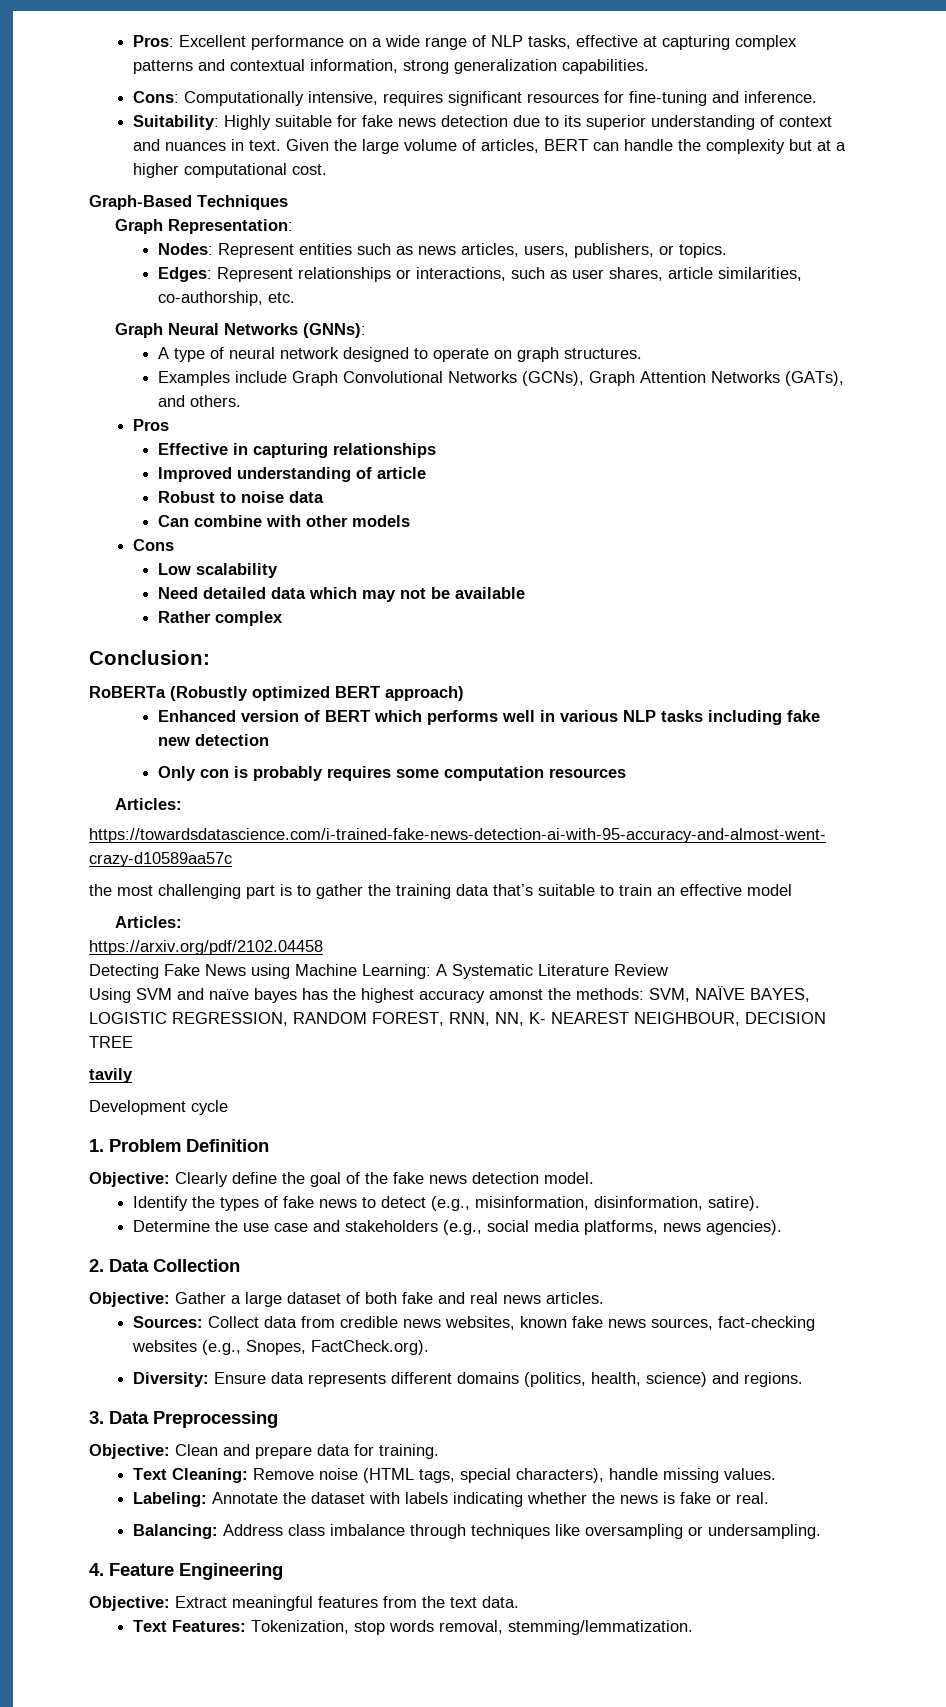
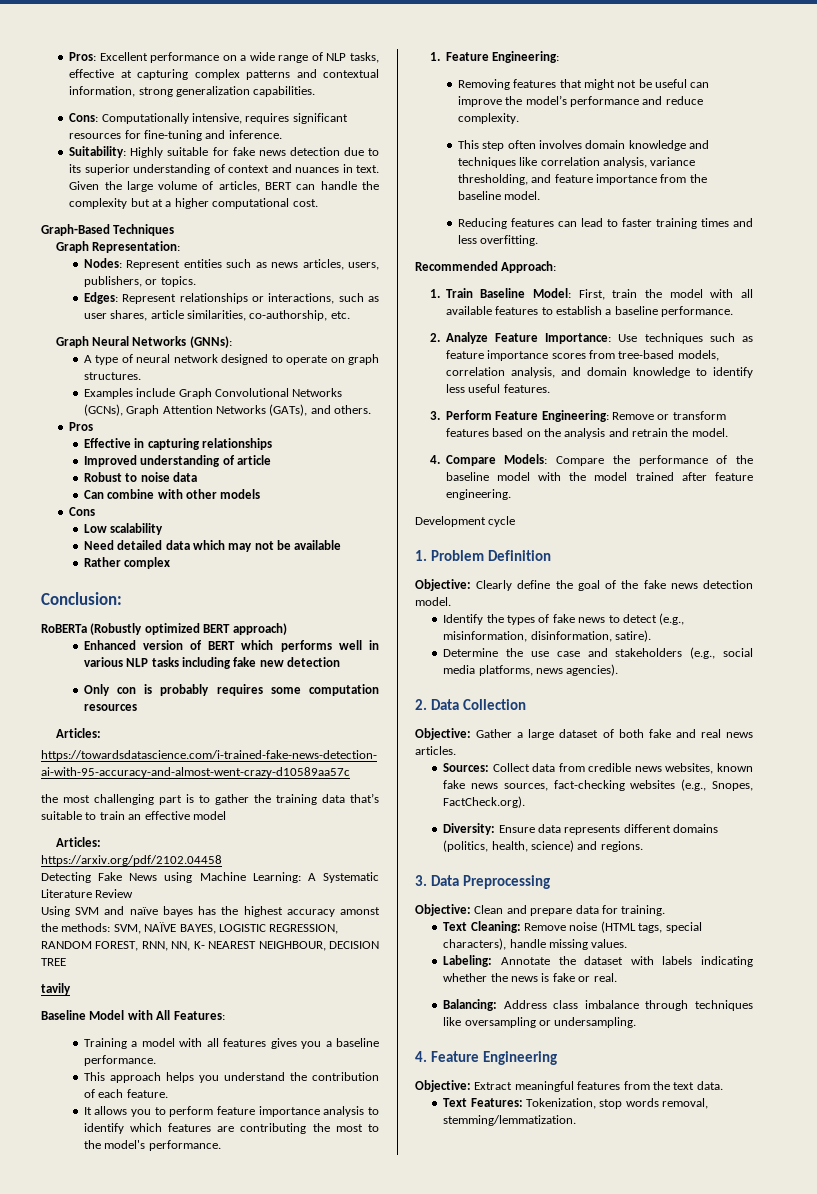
+ Baseline Model with All Features:
+ Training a model with all features gives you a baseline performance.
+ This approach helps you understand the contribution of each feature.
+ It allows you to perform feature importance analysis to identify which features are contributing the most to the model's performance.
+ 1. Feature Engineering:
+ Removing features that might not be useful can improve the model’s performance and reduce complexity.
+ This step often involves domain knowledge and techniques like correlation analysis, variance thresholding, and feature importance from the baseline model.
+ Reducing features can lead to faster training times and less overfitting.
+ Recommended Approach:
+ 1. Train Baseline Model: First, train the model with all available features to establish a baseline performance.
+ 2. Analyze Feature Importance: Use techniques such as feature importance scores from tree-based models, correlation analysis, and domain knowledge to identify less useful features.
+ 3. Perform Feature Engineering: Remove or transform features based on the analysis and retrain the model.
+ 4. Compare Models: Compare the performance of the baseline model with the model trained after feature engineering.

